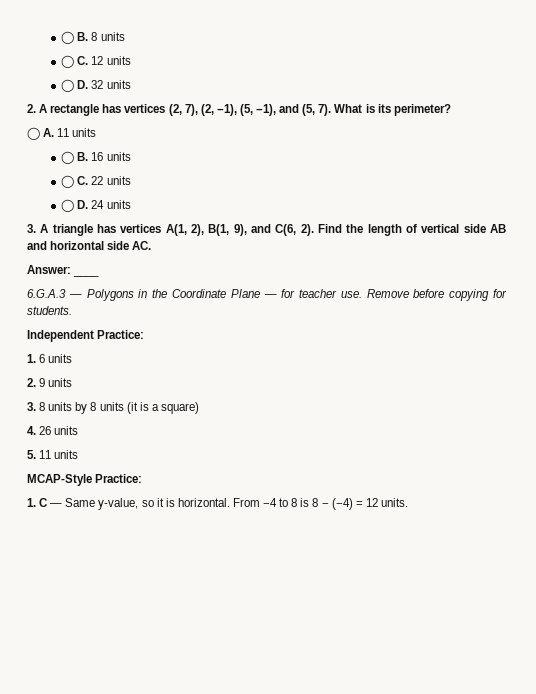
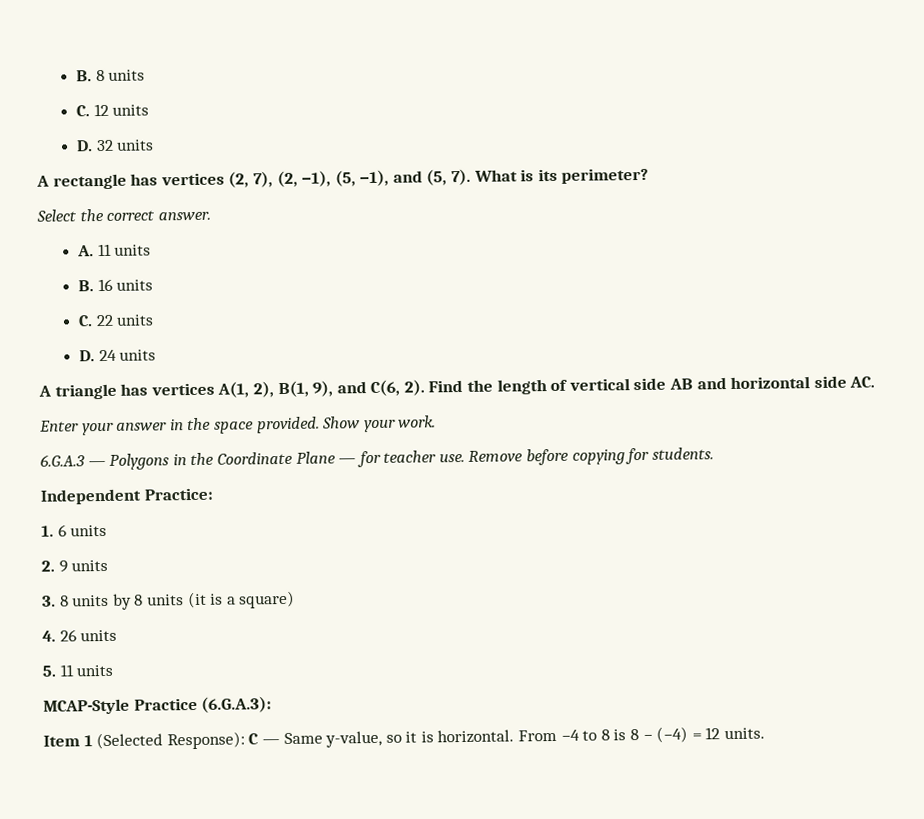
- ◯ B. 8 units
+ B. 8 units
- ◯ C. 12 units
+ C. 12 units
- ◯ D. 32 units
+ D. 32 units
- 2. A rectangle has vertices (2, 7), (2, −1), (5, −1), and (5, 7).
+ A rectangle has vertices (2, 7), (2, −1), (5, −1), and (5, 7).
- ◯ A. 11 units
+ Select the correct answer.
+ A. 11 units
- ◯ B. 16 units
+ B. 16 units
- ◯ C. 22 units
+ C. 22 units
- ◯ D. 24 units
+ D. 24 units
- 3. A triangle has vertices A(1, 2), B(1, 9), and C(6, 2).
+ A triangle has vertices A(1, 2), B(1, 9), and C(6, 2).
- Answer: ____
+ Enter your answer in the space provided. Show your work.
- MCAP-Style Practice:
- 1. C — Same y-value, so it is horizontal.
+ MCAP-Style Practice (6.G.A.3):
+ Item 1 (Selected Response): C — Same y-value, so it is horizontal.

